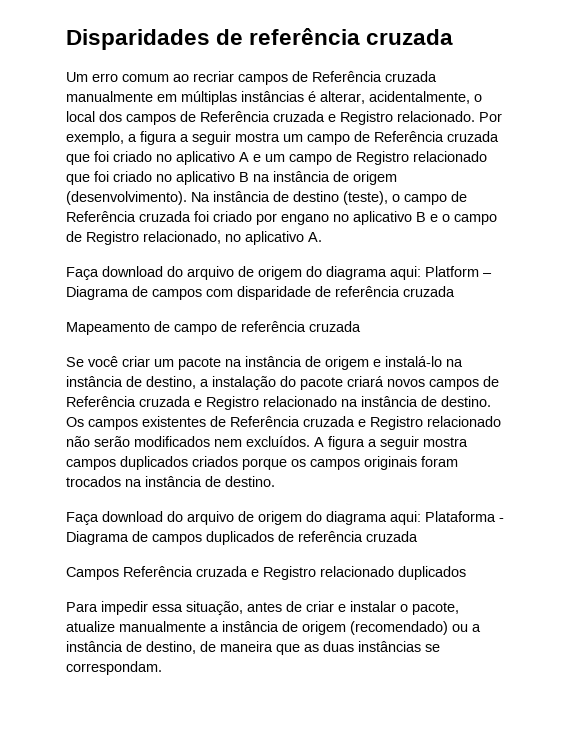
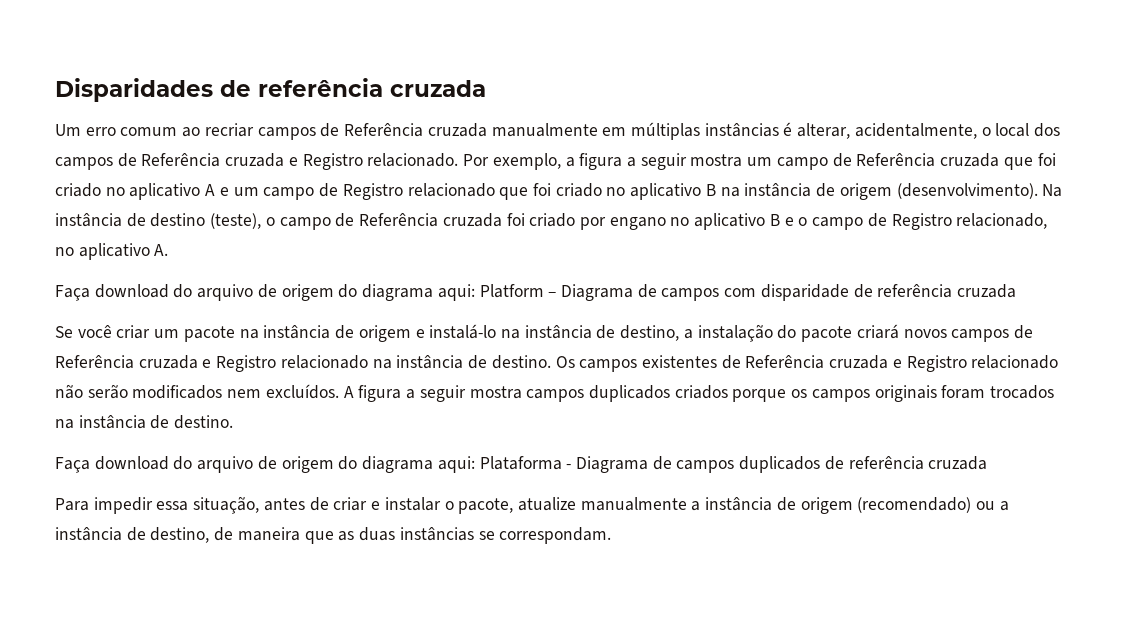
- Mapeamento de campo de referência cruzada
- Campos Referência cruzada e Registro relacionado duplicados

